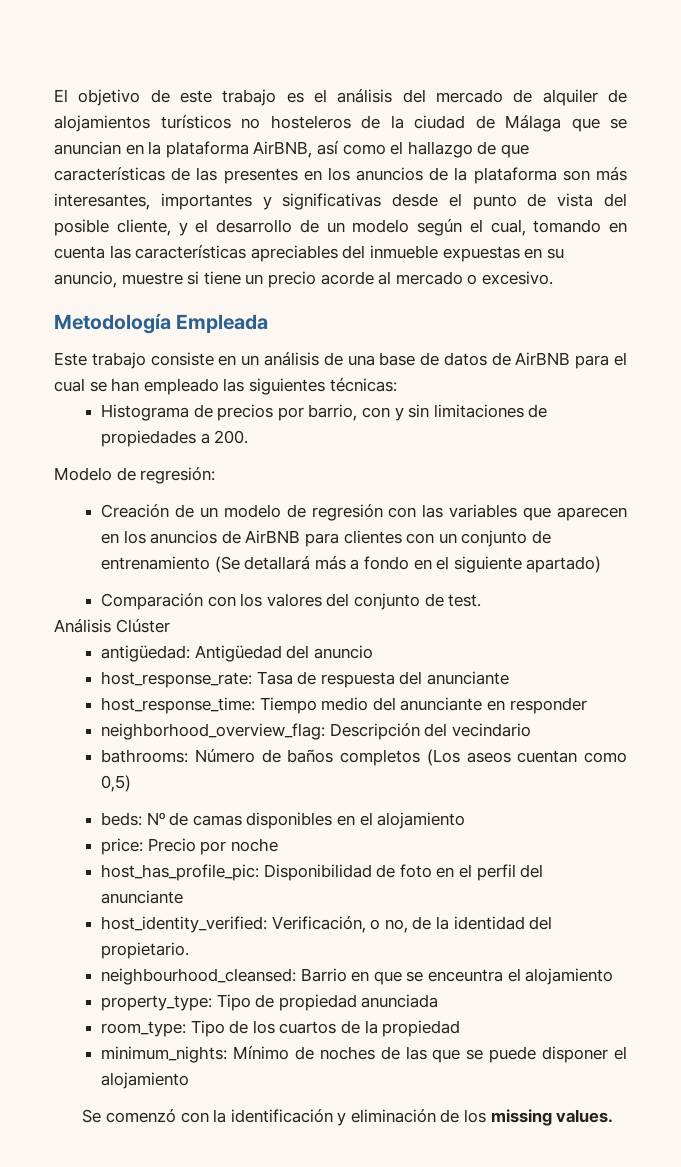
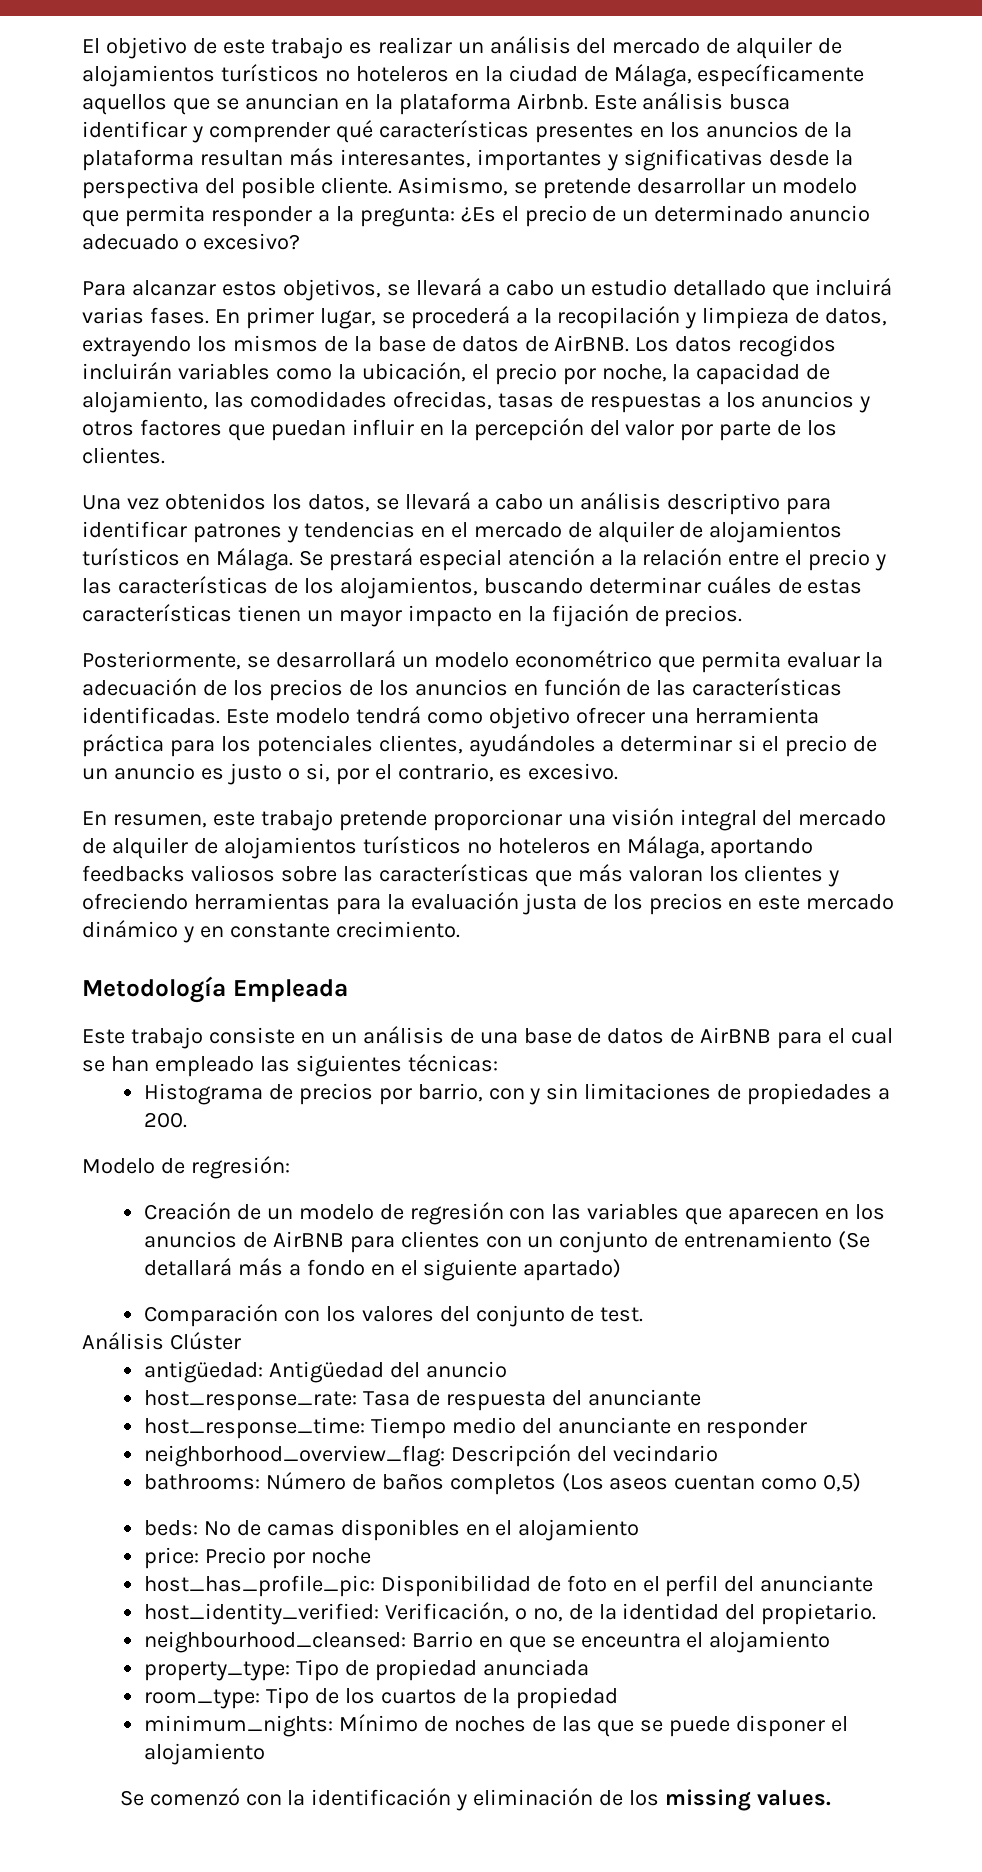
- El objetivo de este trabajo es el análisis del mercado de alquiler de alojamientos turísticos no hosteleros de la ciudad de Málaga que se anuncian en la plataforma AirBNB, así como el hallazgo de que características de las presentes en los anuncios de la plataforma son más interesantes, importantes y significativas desde el punto de vista del posible cliente, y el desarrollo de un modelo según el cual, tomando en cuenta las características apreciables del inmueble expuestas en su anuncio, muestre si tiene un precio acorde al mercado o excesivo.
+ El objetivo de este trabajo es realizar un análisis del mercado de alquiler de alojamientos turísticos no hoteleros en la ciudad de Málaga, específicamente aquellos que se anuncian en la plataforma Airbnb. Este análisis busca identificar y comprender qué características presentes en los anuncios de la plataforma resultan más interesantes, importantes y significativas desde la perspectiva del posible cliente. Asimismo, se pretende desarrollar un modelo que permita responder a la pregunta: ¿Es el precio de un determinado anuncio adecuado o excesivo?
+ Para alcanzar estos objetivos, se llevará a cabo un estudio detallado que incluirá varias fases. En primer lugar, se procederá a la recopilación y limpieza de datos, extrayendo los mismos de la base de datos de AirBNB. Los datos recogidos incluirán variables como la ubicación, el precio por noche, la capacidad de alojamiento, las comodidades ofrecidas, tasas de respuestas a los anuncios y otros factores que puedan influir en la percepción del valor por parte de los clientes.
+ Una vez obtenidos los datos, se llevará a cabo un análisis descriptivo para identificar patrones y tendencias en el mercado de alquiler de alojamientos turísticos en Málaga. Se prestará especial atención a la relación entre el precio y las características de los alojamientos, buscando determinar cuáles de estas características tienen un mayor impacto en la fijación de precios.
+ Posteriormente, se desarrollará un modelo econométrico que permita evaluar la adecuación de los precios de los anuncios en función de las características identificadas. Este modelo tendrá como objetivo ofrecer una herramienta práctica para los potenciales clientes, ayudándoles a determinar si el precio de un anuncio es justo o si, por el contrario, es excesivo.
+ En resumen, este trabajo pretende proporcionar una visión integral del mercado de alquiler de alojamientos turísticos no hoteleros en Málaga, aportando feedbacks valiosos sobre las características que más valoran los clientes y ofreciendo herramientas para la evaluación justa de los precios en este mercado dinámico y en constante crecimiento.

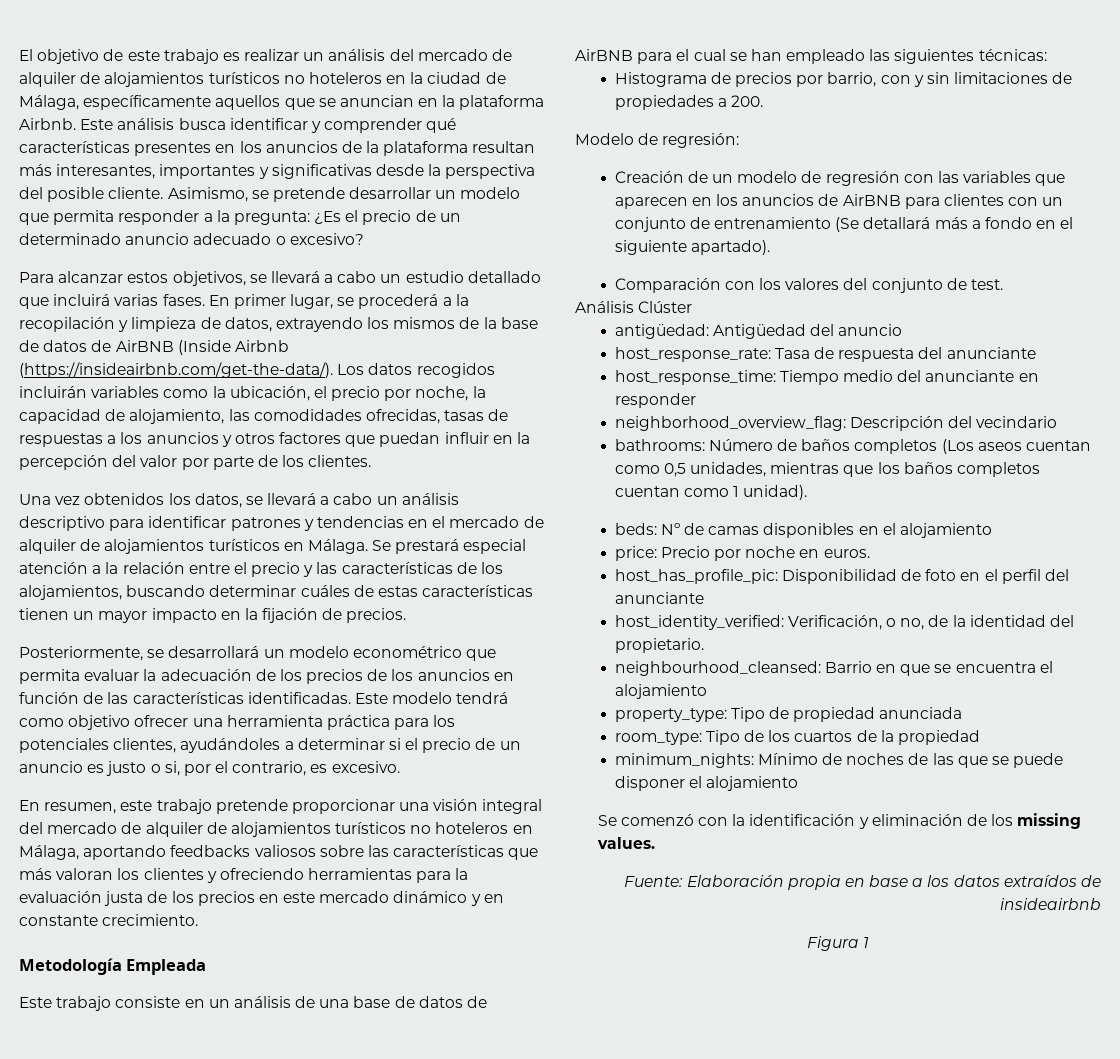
- En primer lugar, se procederá a la recopilación y limpieza de datos, extrayendo los mismos de la base de datos de AirBNB. Los datos recogidos incluirán variables como la ubicación, el precio por noche, la capacidad de alojamiento, las comodidades ofrecidas, tasas de respuestas a los anuncios y otros factores que puedan influir en la percepción del valor por parte de los clientes.
+ En primer lugar, se procederá a la recopilación y limpieza de datos, extrayendo los mismos de la base de datos de AirBNB (Inside Airbnb (https://insideairbnb.com/get-the-data/). Los datos recogidos incluirán variables como la ubicación, el precio por noche, la capacidad de alojamiento, las comodidades ofrecidas, tasas de respuestas a los anuncios y otros factores que puedan influir en la percepción del valor por parte de los clientes.
- Creación de un modelo de regresión con las variables que aparecen en los anuncios de AirBNB para clientes con un conjunto de entrenamiento (Se detallará más a fondo en el siguiente apartado)
+ Creación de un modelo de regresión con las variables que aparecen en los anuncios de AirBNB para clientes con un conjunto de entrenamiento (Se detallará más a fondo en el siguiente apartado).
- bathrooms: Número de baños completos (Los aseos cuentan como 0,5)
+ bathrooms: Número de baños completos (Los aseos cuentan como 0,5 unidades, mientras que los baños completos cuentan como 1 unidad).
- price: Precio por noche
+ price: Precio por noche en euros.
- neighbourhood_cleansed: Barrio en que se enceuntra el alojamiento
+ neighbourhood_cleansed: Barrio en que se encuentra el alojamiento
+ Fuente: Elaboración propia en base a los datos extraídos de insideairbnb
+ Figura 1

